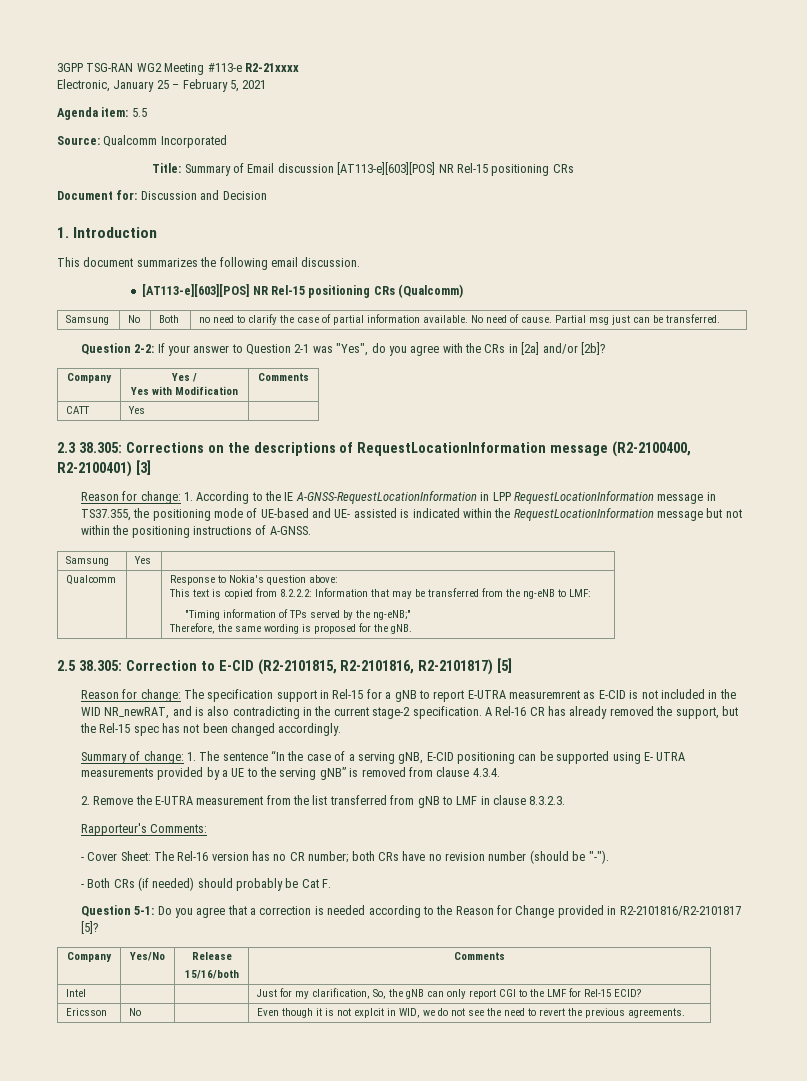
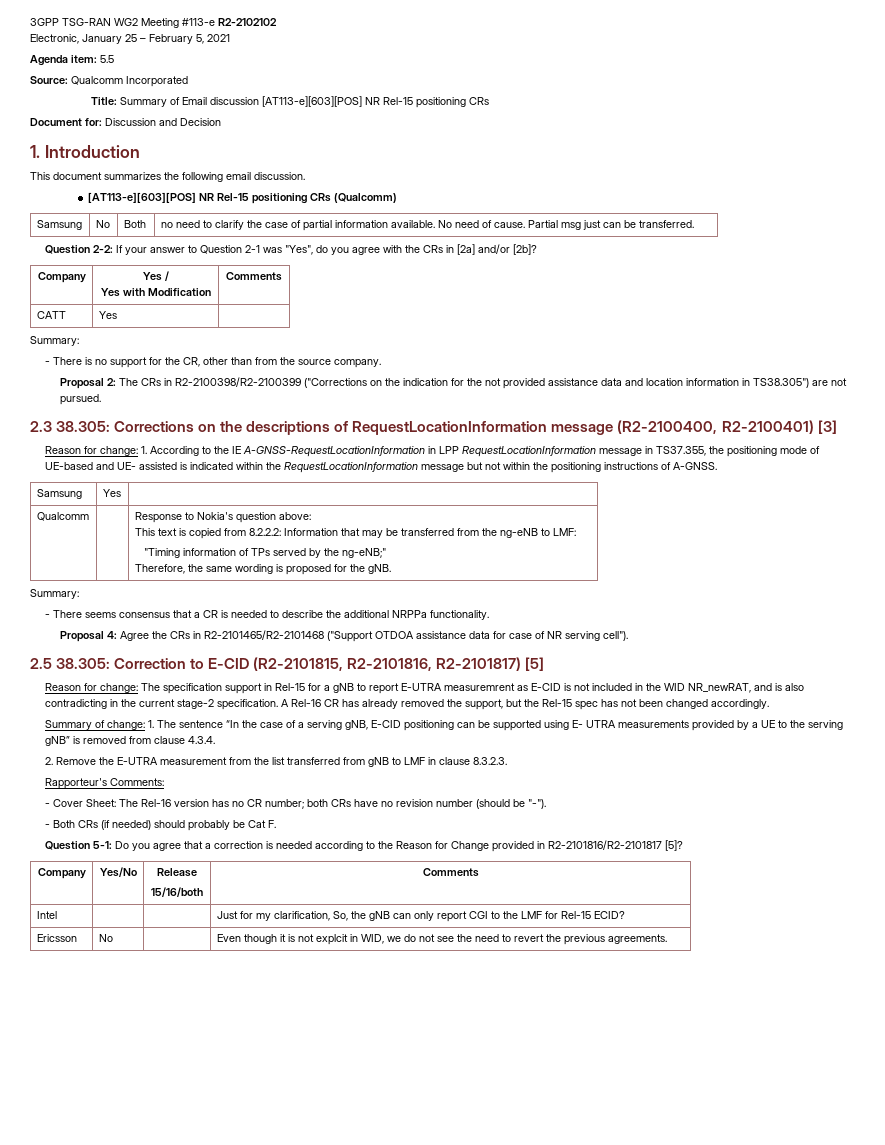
- 3GPP TSG-RAN WG2 Meeting #113-e R2-21xxxx
+ 3GPP TSG-RAN WG2 Meeting #113-e R2-2102102
  CATT | Yes |
+ Summary:
+ - There is no support for the CR, other than from the source company.
+ Proposal 2: The CRs in R2-2100398/R2-2100399 ("Corrections on the indication for the not provided assistance data and location information in TS38.305") are not pursued.
  Qualcomm | | Response to Nokia's question above:
  This text is copied from 8.2.2.2: Information that may be transferred from the ng-eNB to LMF:
  "Timing information of TPs served by the ng-eNB;"
  Therefore, the same wording is proposed for the gNB.
+ Summary:
+ - There seems consensus that a CR is needed to describe the additional NRPPa functionality.
+ Proposal 4: Agree the CRs in R2-2101465/R2-2101468 ("Support OTDOA assistance data for case of NR serving cell").

